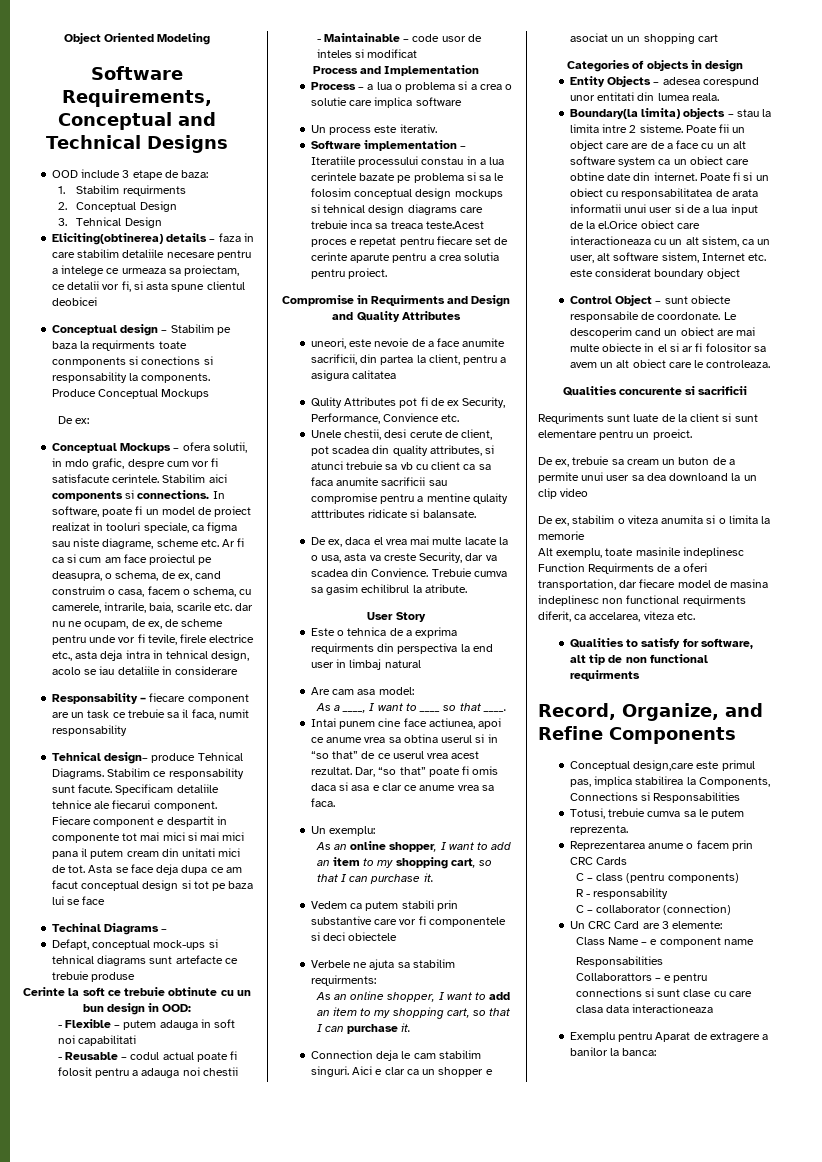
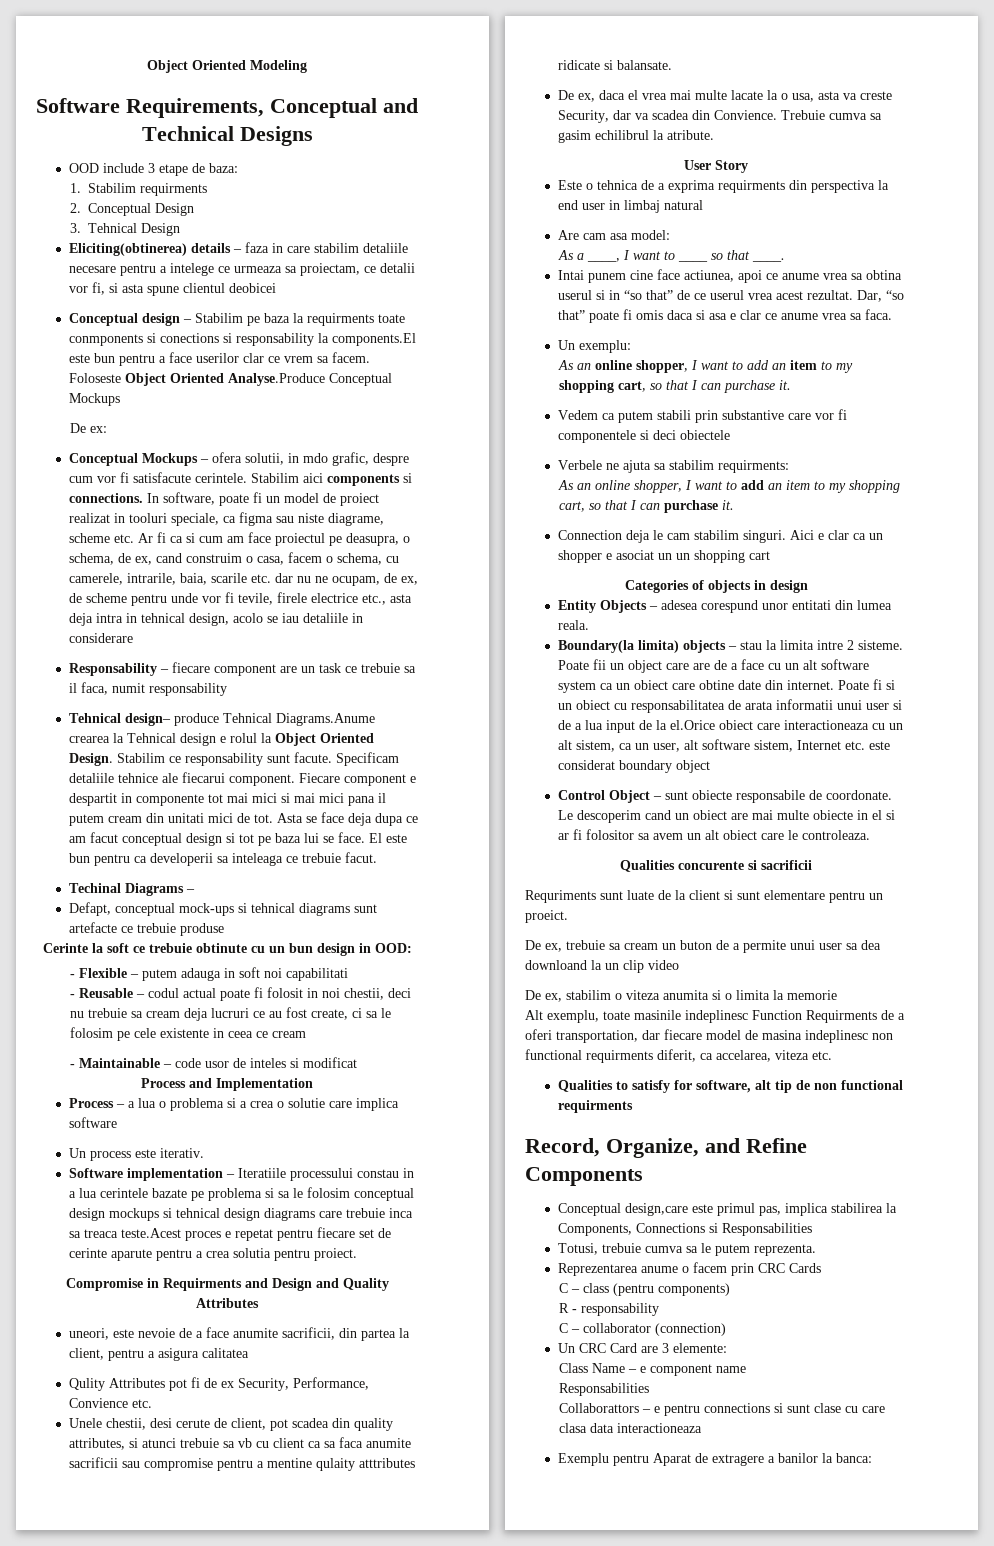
- Conceptual design – Stabilim pe baza la requirments toate conmponents si conections si responsability la components. Produce Conceptual Mockups
+ Conceptual design – Stabilim pe baza la requirments toate conmponents si conections si responsability la components.El este bun pentru a face userilor clar ce vrem sa facem. Foloseste Object Oriented Analyse.Produce Conceptual Mockups
- Tehnical design– produce Tehnical Diagrams.
+ Tehnical design– produce Tehnical Diagrams.Anume crearea la Tehnical design e rolul la Object Oriented Design.
- Asta se face deja dupa ce am facut conceptual design si tot pe baza lui se face
+ Asta se face deja dupa ce am facut conceptual design si tot pe baza lui se face. El este bun pentru ca developerii sa inteleaga ce trebuie facut.
- - Reusable – codul actual poate fi folosit pentru a adauga noi chestii
+ - Reusable – codul actual poate fi folosit in noi chestii, deci nu trebuie sa cream deja lucruri ce au fost create, ci sa le folosim pe cele existente in ceea ce cream

